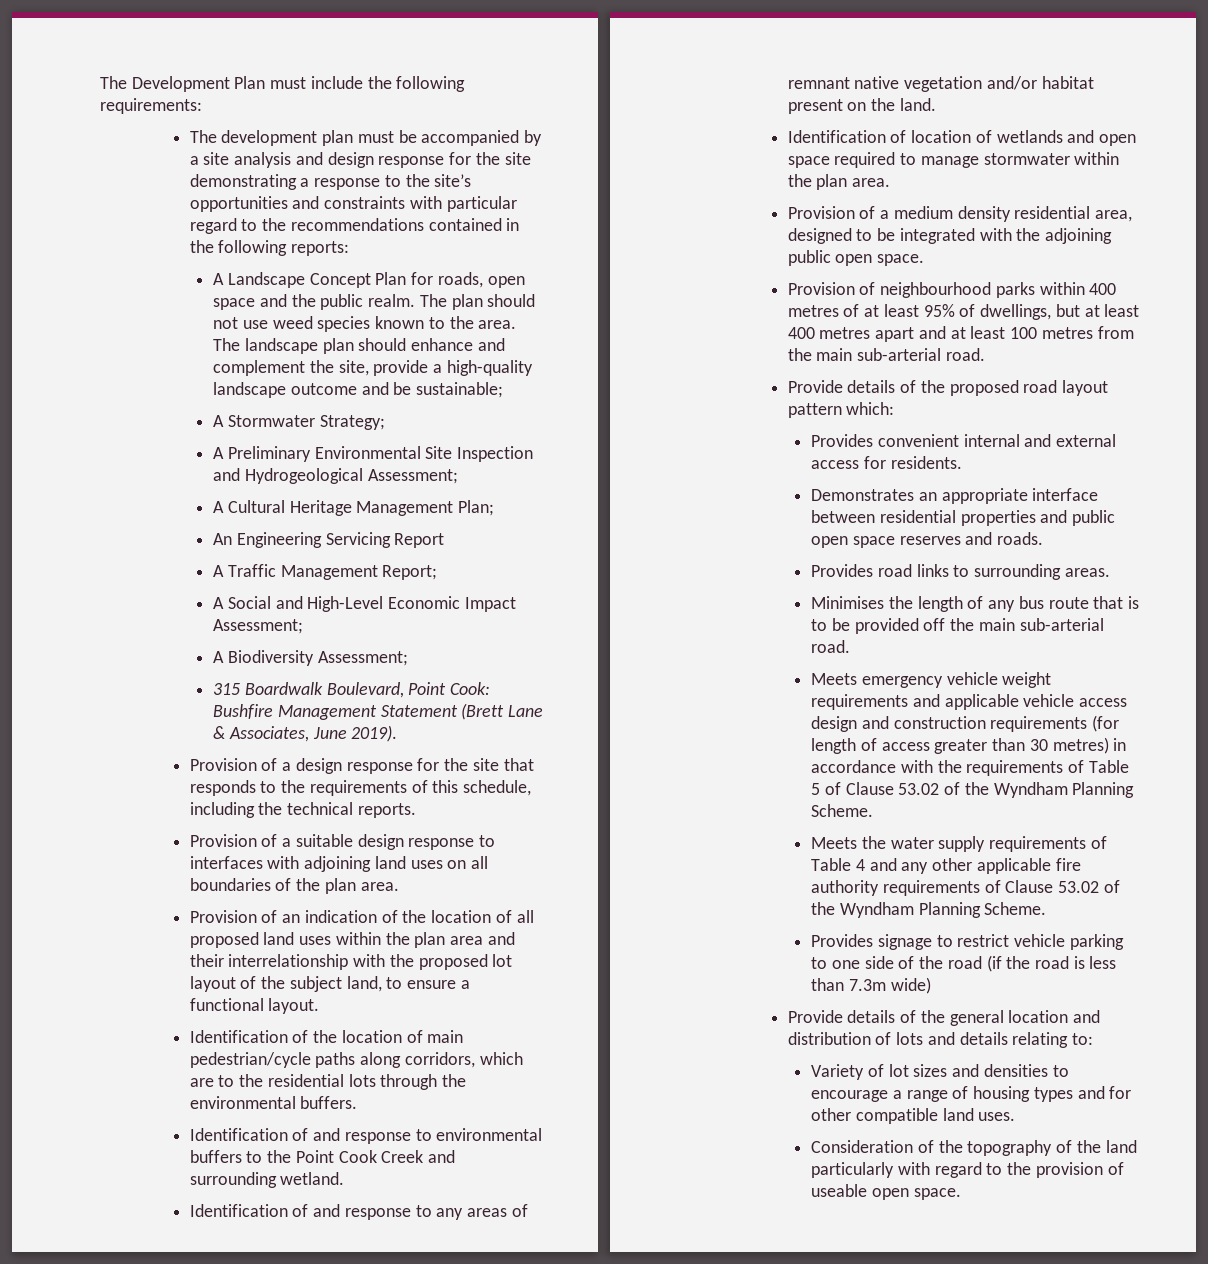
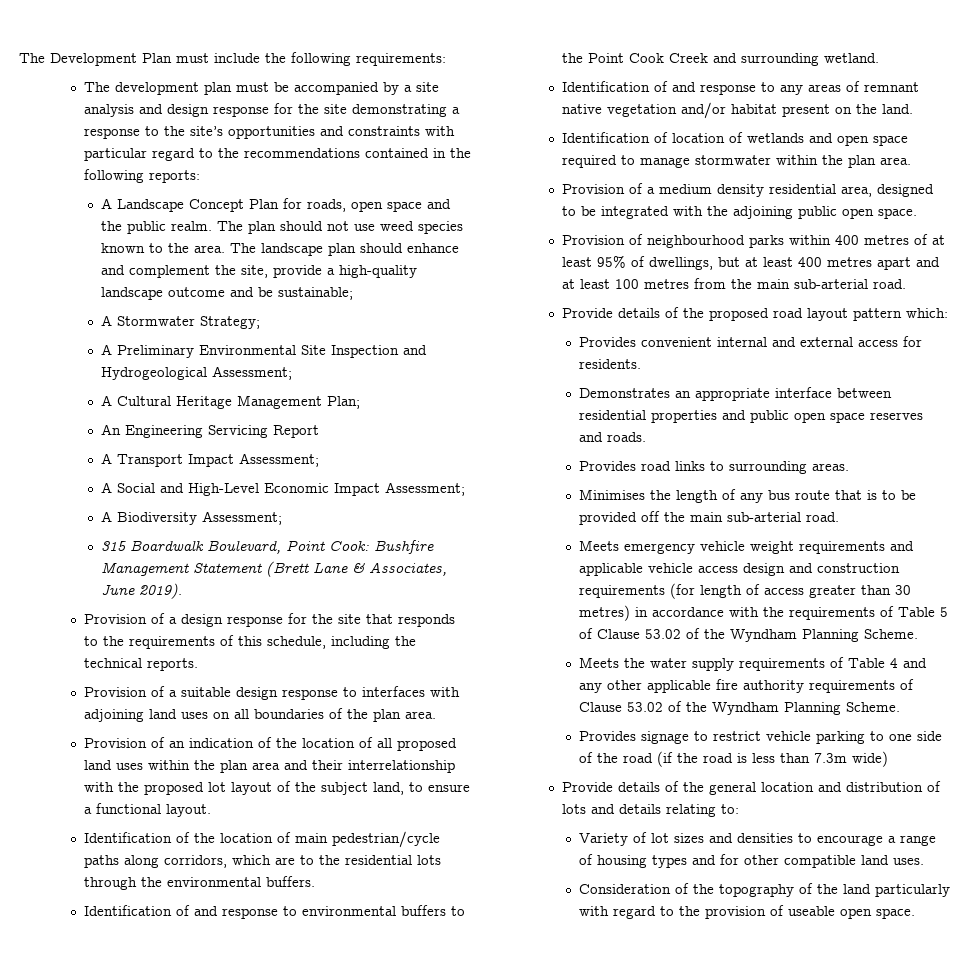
- A Traffic Management Report;
+ A Transport Impact Assessment;

